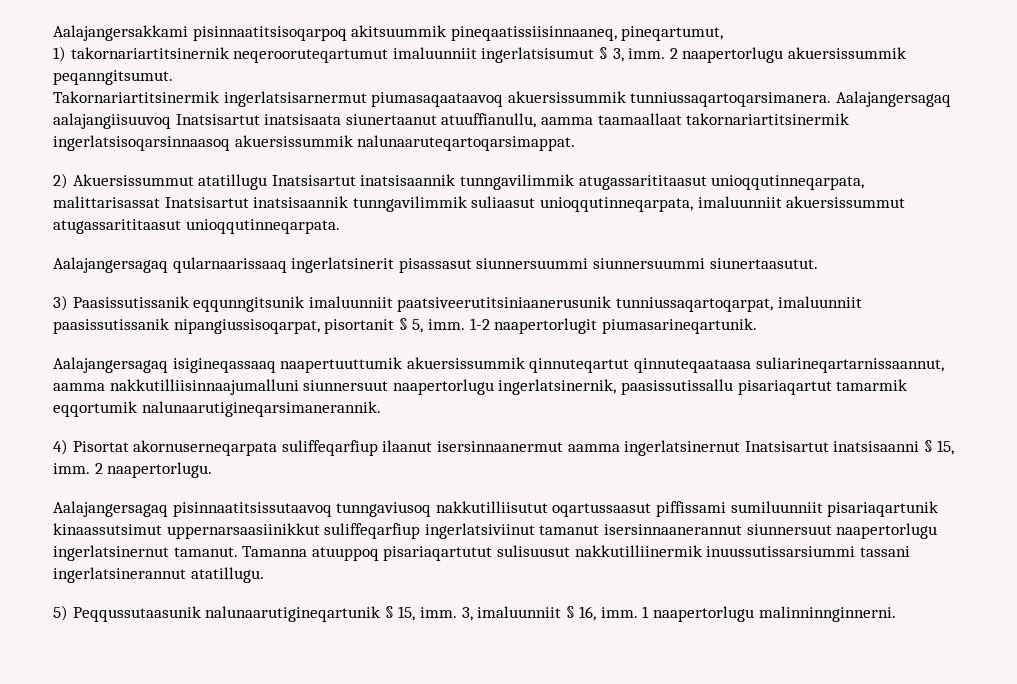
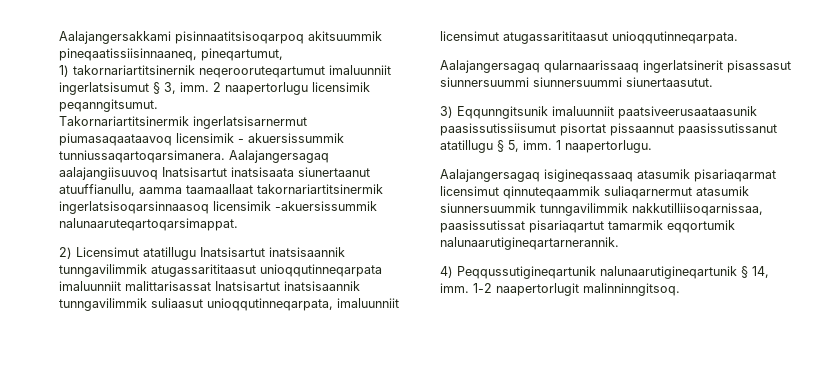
- 2 naapertorlugu akuersissummik peqanngitsumut.
+ 2 naapertorlugu licensimik peqanngitsumut.
- Takornariartitsinermik ingerlatsisarnermut piumasaqaataavoq akuersissummik tunniussaqartoqarsimanera.
+ Takornariartitsinermik ingerlatsisarnermut piumasaqaataavoq licensimik - akuersissummik tunniussaqartoqarsimanera.
- Aalajangersagaq aalajangiisuuvoq Inatsisartut inatsisaata siunertaanut atuuffianullu, aamma taamaallaat takornariartitsinermik ingerlatsisoqarsinnaasoq akuersissummik nalunaaruteqartoqarsimappat.
+ Aalajangersagaq aalajangiisuuvoq Inatsisartut inatsisaata siunertaanut atuuffianullu, aamma taamaallaat takornariartitsinermik ingerlatsisoqarsinnaasoq licensimik -akuersissummik nalunaaruteqartoqarsimappat.
- 2) Akuersissummut atatillugu Inatsisartut inatsisaannik tunngavilimmik atugassarititaasut unioqqutinneqarpata, malittarisassat Inatsisartut inatsisaannik tunngavilimmik suliaasut unioqqutinneqarpata, imaluunniit akuersissummut atugassarititaasut unioqqutinneqarpata.
+ 2) Licensimut atatillugu Inatsisartut inatsisaannik tunngavilimmik atugassarititaasut unioqqutinneqarpata imaluunniit malittarisassat Inatsisartut inatsisaannik tunngavilimmik suliaasut unioqqutinneqarpata, imaluunniit licensimut atugassarititaasut unioqqutinneqarpata.
- 3) Paasissutissanik eqqunngitsunik imaluunniit paatsiveerutitsiniaanerusunik tunniussaqartoqarpat, imaluunniit paasissutissanik nipangiussisoqarpat, pisortanit § 5, imm. 1-2 naapertorlugit piumasarineqartunik.
- Aalajangersagaq isigineqassaaq naapertuuttumik akuersissummik qinnuteqartut qinnuteqaataasa suliarineqartarnissaannut, aamma nakkutilliisinnaajumalluni siunnersuut naapertorlugu ingerlatsinernik, paasissutissallu pisariaqartut tamarmik eqqortumik nalunaarutigineqarsimanerannik.
+ 3) Eqqunngitsunik imaluunniit paatsiveerusaataasunik paasissutissiisumut pisortat pissaannut paasissutissanut atatillugu § 5, imm. 1 naapertorlugu.
+ Aalajangersagaq isigineqassaaq atasumik pisariaqarmat licensimut qinnuteqaammik suliaqarnermut atasumik siunnersuummik tunngavilimmik nakkutilliisoqarnissaa, paasissutissat pisariaqartut tamarmik eqqortumik nalunaarutigineqartarnerannik.
- 4) Pisortat akornuserneqarpata suliffeqarfiup ilaanut isersinnaanermut aamma ingerlatsinernut Inatsisartut inatsisaanni § 15, imm. 2 naapertorlugu.
- Aalajangersagaq pisinnaatitsissutaavoq tunngaviusoq nakkutilliisutut oqartussaasut piffissami sumiluunniit pisariaqartunik kinaassutsimut uppernarsaasiinikkut suliffeqarfiup ingerlatsiviinut tamanut isersinnaanerannut siunnersuut naapertorlugu ingerlatsinernut tamanut. Tamanna atuuppoq pisariaqartutut sulisuusut nakkutilliinermik inuussutissarsiummi tassani ingerlatsinerannut atatillugu.
- 5) Peqqussutaasunik nalunaarutigineqartunik § 15, imm. 3, imaluunniit § 16, imm. 1 naapertorlugu malinninnginnerni.
+ 4) Peqqussutigineqartunik nalunaarutigineqartunik § 14, imm. 1-2 naapertorlugit malinninngitsoq.

